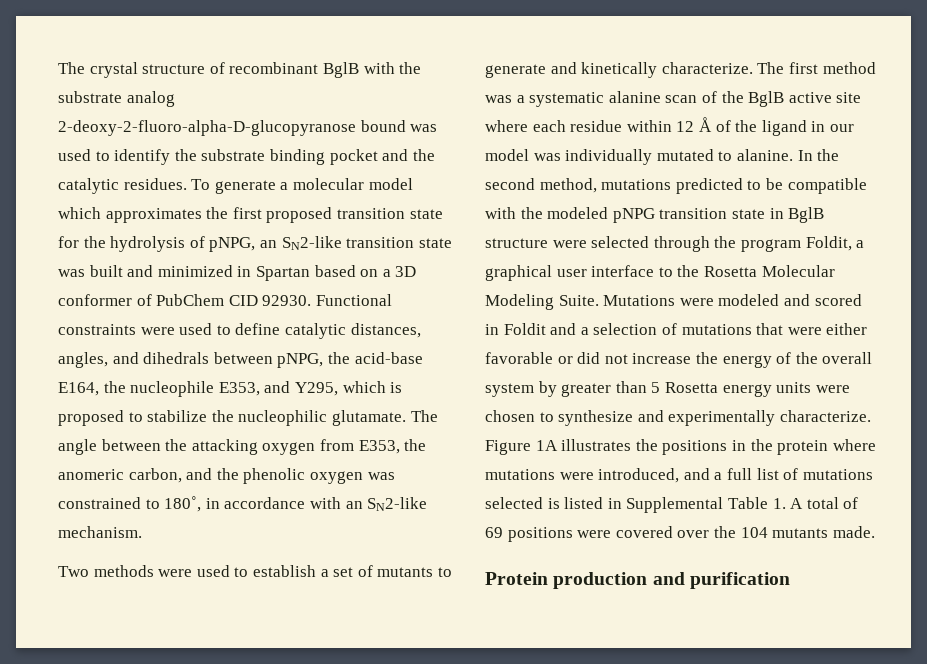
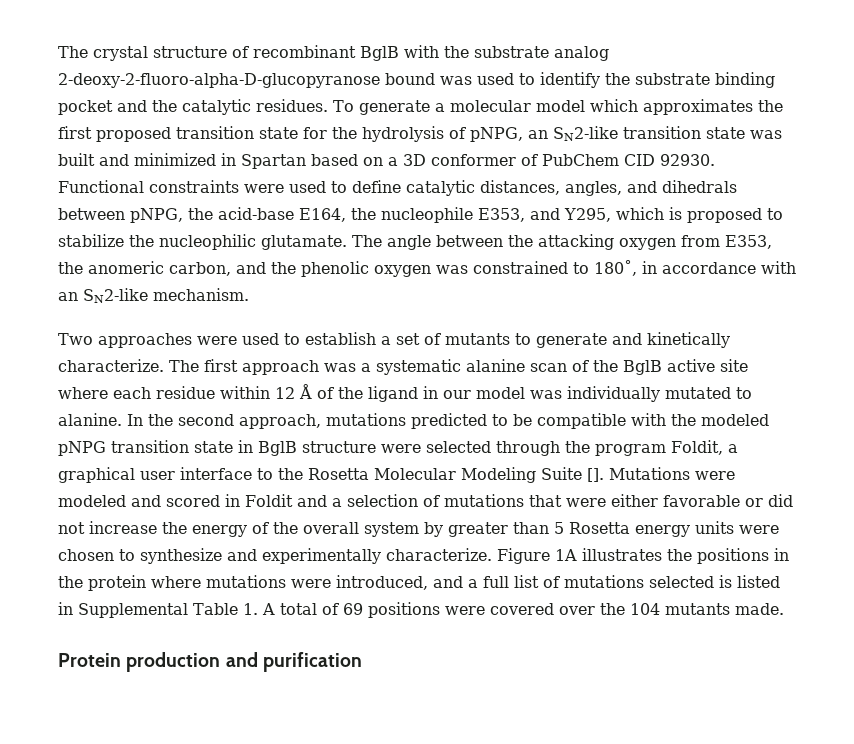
- Two methods were used to establish a set of mutants to generate and kinetically characterize.
+ Two approaches were used to establish a set of mutants to generate and kinetically characterize.
- The first method was a systematic alanine scan of the BglB active site where each residue within 12 Å of the ligand in our model was individually mutated to alanine.
+ The first approach was a systematic alanine scan of the BglB active site where each residue within 12 Å of the ligand in our model was individually mutated to alanine.
- In the second method, mutations predicted to be compatible with the modeled pNPG transition state in BglB structure were selected through the program Foldit, a graphical user interface to the Rosetta Molecular Modeling Suite.
+ In the second approach, mutations predicted to be compatible with the modeled pNPG transition state in BglB structure were selected through the program Foldit, a graphical user interface to the Rosetta Molecular Modeling Suite [].

